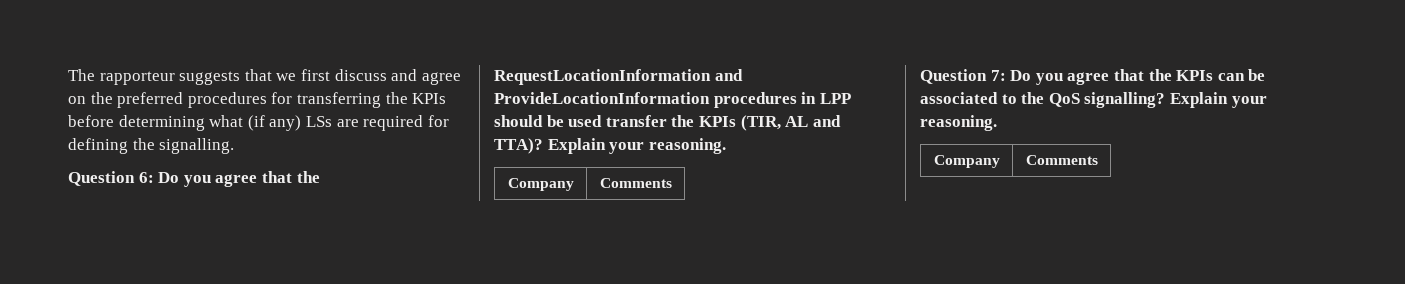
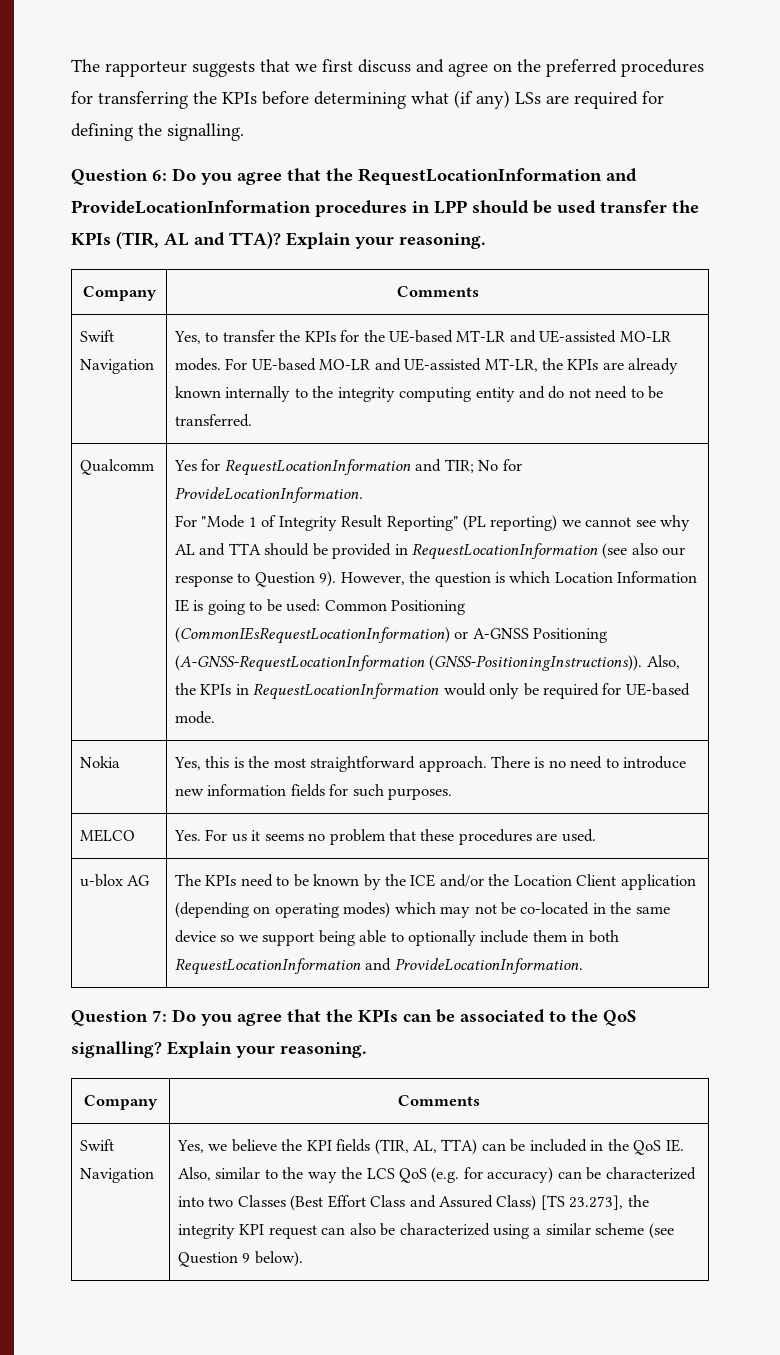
+ Swift Navigation | Yes, to transfer the KPIs for the UE-based MT-LR and UE-assisted MO-LR modes. For UE-based MO-LR and UE-assisted MT-LR, the KPIs are already known internally to the integrity computing entity and do not need to be transferred.
+ Qualcomm | Yes for RequestLocationInformation and TIR; No for ProvideLocationInformation.
+ For "Mode 1 of Integrity Result Reporting" (PL reporting) we cannot see why AL and TTA should be provided in RequestLocationInformation (see also our response to Question 9). However, the question is which Location Information IE is going to be used: Common Positioning (CommonIEsRequestLocationInformation) or A-GNSS Positioning (A-GNSS-RequestLocationInformation (GNSS-PositioningInstructions)). Also, the KPIs in RequestLocationInformation would only be required for UE-based mode.
+ Nokia | Yes, this is the most straightforward approach. There is no need to introduce new information fields for such purposes.
+ MELCO | Yes. For us it seems no problem that these procedures are used.
+ u-blox AG | The KPIs need to be known by the ICE and/or the Location Client application (depending on operating modes) which may not be co-located in the same device so we support being able to optionally include them in both RequestLocationInformation and ProvideLocationInformation.
+ Swift Navigation | Yes, we believe the KPI fields (TIR, AL, TTA) can be included in the QoS IE. Also, similar to the way the LCS QoS (e.g. for accuracy) can be characterized into two Classes (Best Effort Class and Assured Class) [TS 23.273], the integrity KPI request can also be characterized using a similar scheme (see Question 9 below).

